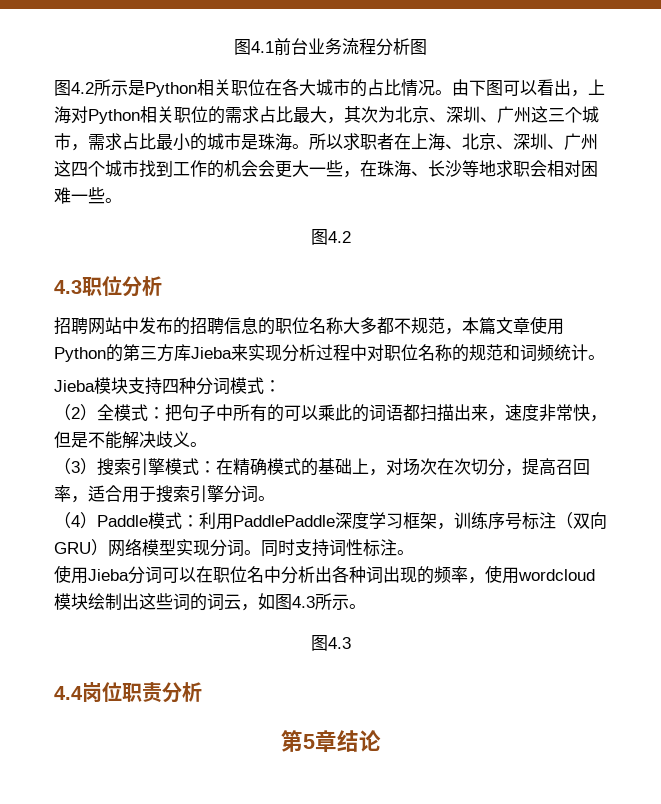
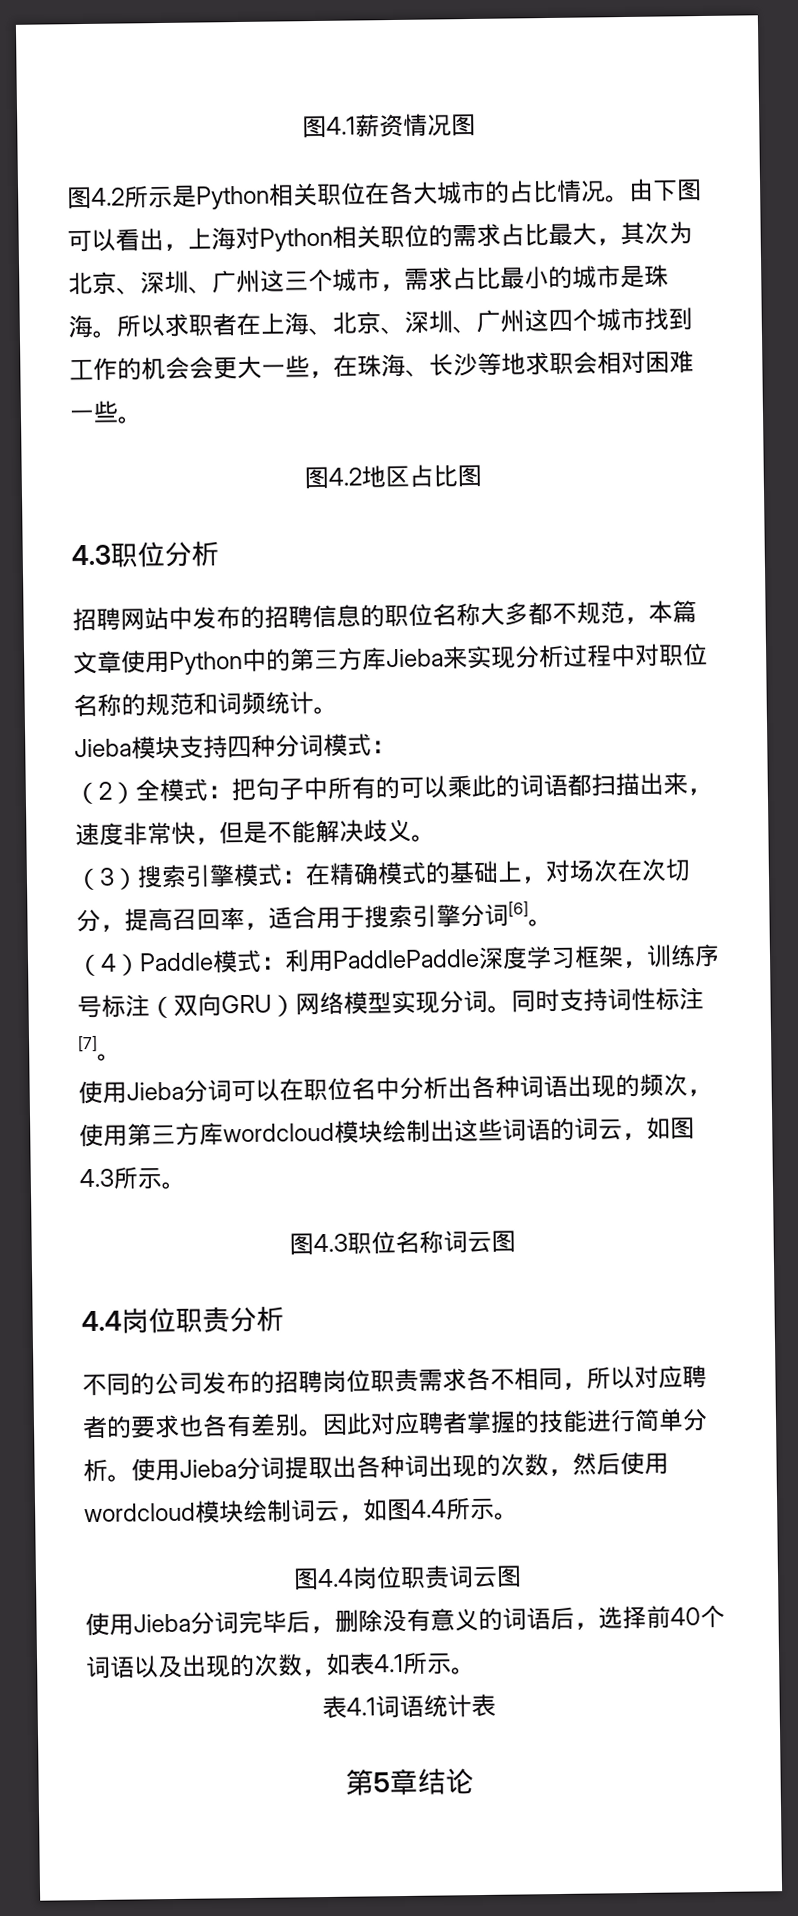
- 图4.1前台业务流程分析图
+ 图4.1薪资情况图
  所以求职者在上海、北京、深圳、广州这四个城市找到工作的机会会更大一些，在珠海、长沙等地求职会相对困难一些。
- 图4.2
+ 图4.2地区占比图
- 招聘网站中发布的招聘信息的职位名称大多都不规范，本篇文章使用Python的第三方库Jieba来实现分析过程中对职位名称的规范和词频统计。
+ 招聘网站中发布的招聘信息的职位名称大多都不规范，本篇文章使用Python中的第三方库Jieba来实现分析过程中对职位名称的规范和词频统计。
- （3）搜索引擎模式：在精确模式的基础上，对场次在次切分，提高召回率，适合用于搜索引擎分词。
+ （3）搜索引擎模式：在精确模式的基础上，对场次在次切分，提高召回率，适合用于搜索引擎分词[6]。
- 同时支持词性标注。
+ 同时支持词性标注[7]。
- 使用Jieba分词可以在职位名中分析出各种词出现的频率，使用wordcloud模块绘制出这些词的词云，如图4.3所示。
- 图4.3
+ 使用Jieba分词可以在职位名中分析出各种词语出现的频次，使用第三方库wordcloud模块绘制出这些词语的词云，如图4.3所示。
+ 图4.3职位名称词云图
+ 不同的公司发布的招聘岗位职责需求各不相同，所以对应聘者的要求也各有差别。因此对应聘者掌握的技能进行简单分析。使用Jieba分词提取出各种词出现的次数，然后使用wordcloud模块绘制词云，如图4.4所示。
+ 图4.4岗位职责词云图
+ 使用Jieba分词完毕后，删除没有意义的词语后，选择前40个词语以及出现的次数，如表4.1所示。
+ 表4.1词语统计表

